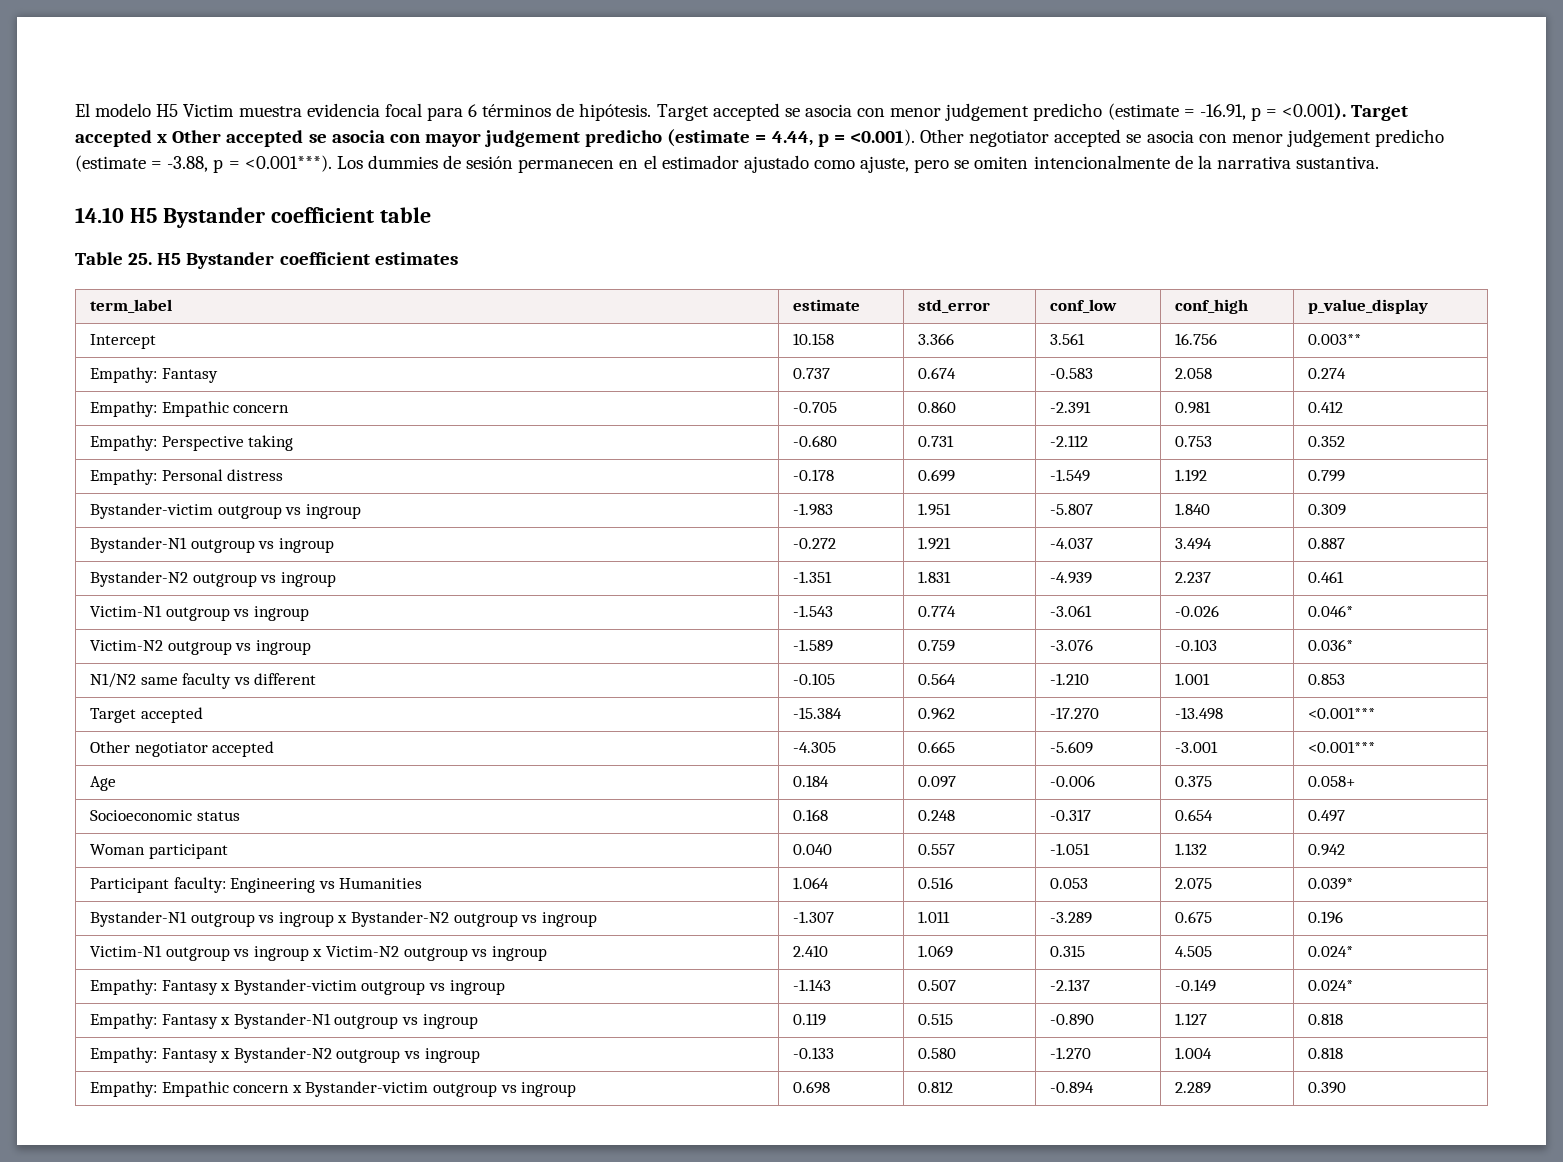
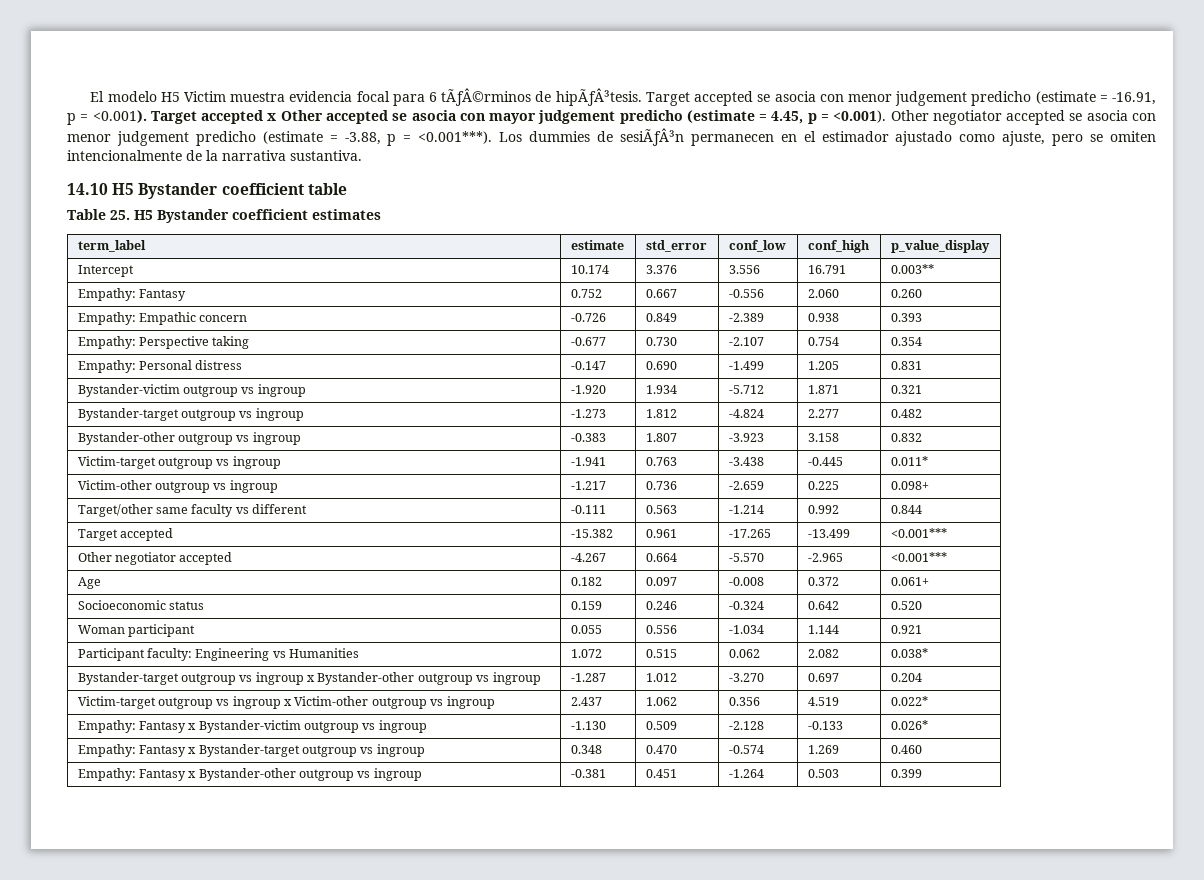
- El modelo H5 Victim muestra evidencia focal para 6 términos de hipótesis.
+ El modelo H5 Victim muestra evidencia focal para 6 tÃƒÂ©rminos de hipÃƒÂ³tesis.
- Target accepted se asocia con menor judgement predicho (estimate = -16.91, p = <0.001). Target accepted x Other accepted se asocia con mayor judgement predicho (estimate = 4.44, p = <0.001). Other negotiator accepted se asocia con menor judgement predicho (estimate = -3.88, p = <0.001***). Los dummies de sesión permanecen en el estimador ajustado como ajuste, pero se omiten intencionalmente de la narrativa sustantiva.
+ Target accepted se asocia con menor judgement predicho (estimate = -16.91, p = <0.001). Target accepted x Other accepted se asocia con mayor judgement predicho (estimate = 4.45, p = <0.001). Other negotiator accepted se asocia con menor judgement predicho (estimate = -3.88, p = <0.001***). Los dummies de sesiÃƒÂ³n permanecen en el estimador ajustado como ajuste, pero se omiten intencionalmente de la narrativa sustantiva.
- Intercept | 10.158 | 3.366 | 3.561 | 16.756 | 0.003**
+ Intercept | 10.174 | 3.376 | 3.556 | 16.791 | 0.003**
- Empathy: Fantasy | 0.737 | 0.674 | -0.583 | 2.058 | 0.274
- Empathy: Empathic concern | -0.705 | 0.860 | -2.391 | 0.981 | 0.412
- Empathy: Perspective taking | -0.680 | 0.731 | -2.112 | 0.753 | 0.352
- Empathy: Personal distress | -0.178 | 0.699 | -1.549 | 1.192 | 0.799
- Bystander-victim outgroup vs ingroup | -1.983 | 1.951 | -5.807 | 1.840 | 0.309
- Bystander-N1 outgroup vs ingroup | -0.272 | 1.921 | -4.037 | 3.494 | 0.887
- Bystander-N2 outgroup vs ingroup | -1.351 | 1.831 | -4.939 | 2.237 | 0.461
- Victim-N1 outgroup vs ingroup | -1.543 | 0.774 | -3.061 | -0.026 | 0.046*
- Victim-N2 outgroup vs ingroup | -1.589 | 0.759 | -3.076 | -0.103 | 0.036*
- N1/N2 same faculty vs different | -0.105 | 0.564 | -1.210 | 1.001 | 0.853
- Target accepted | -15.384 | 0.962 | -17.270 | -13.498 | <0.001***
+ Empathy: Fantasy | 0.752 | 0.667 | -0.556 | 2.060 | 0.260
+ Empathy: Empathic concern | -0.726 | 0.849 | -2.389 | 0.938 | 0.393
+ Empathy: Perspective taking | -0.677 | 0.730 | -2.107 | 0.754 | 0.354
+ Empathy: Personal distress | -0.147 | 0.690 | -1.499 | 1.205 | 0.831
+ Bystander-victim outgroup vs ingroup | -1.920 | 1.934 | -5.712 | 1.871 | 0.321
+ Bystander-target outgroup vs ingroup | -1.273 | 1.812 | -4.824 | 2.277 | 0.482
+ Bystander-other outgroup vs ingroup | -0.383 | 1.807 | -3.923 | 3.158 | 0.832
+ Victim-target outgroup vs ingroup | -1.941 | 0.763 | -3.438 | -0.445 | 0.011*
+ Victim-other outgroup vs ingroup | -1.217 | 0.736 | -2.659 | 0.225 | 0.098+
+ Target/other same faculty vs different | -0.111 | 0.563 | -1.214 | 0.992 | 0.844
+ Target accepted | -15.382 | 0.961 | -17.265 | -13.499 | <0.001***
- Other negotiator accepted | -4.305 | 0.665 | -5.609 | -3.001 | <0.001***
+ Other negotiator accepted | -4.267 | 0.664 | -5.570 | -2.965 | <0.001***
- Age | 0.184 | 0.097 | -0.006 | 0.375 | 0.058+
+ Age | 0.182 | 0.097 | -0.008 | 0.372 | 0.061+
- Socioeconomic status | 0.168 | 0.248 | -0.317 | 0.654 | 0.497
- Woman participant | 0.040 | 0.557 | -1.051 | 1.132 | 0.942
+ Socioeconomic status | 0.159 | 0.246 | -0.324 | 0.642 | 0.520
+ Woman participant | 0.055 | 0.556 | -1.034 | 1.144 | 0.921
- Participant faculty: Engineering vs Humanities | 1.064 | 0.516 | 0.053 | 2.075 | 0.039*
- Bystander-N1 outgroup vs ingroup x Bystander-N2 outgroup vs ingroup | -1.307 | 1.011 | -3.289 | 0.675 | 0.196
- Victim-N1 outgroup vs ingroup x Victim-N2 outgroup vs ingroup | 2.410 | 1.069 | 0.315 | 4.505 | 0.024*
+ Participant faculty: Engineering vs Humanities | 1.072 | 0.515 | 0.062 | 2.082 | 0.038*
+ Bystander-target outgroup vs ingroup x Bystander-other outgroup vs ingroup | -1.287 | 1.012 | -3.270 | 0.697 | 0.204
+ Victim-target outgroup vs ingroup x Victim-other outgroup vs ingroup | 2.437 | 1.062 | 0.356 | 4.519 | 0.022*
- Empathy: Fantasy x Bystander-victim outgroup vs ingroup | -1.143 | 0.507 | -2.137 | -0.149 | 0.024*
- Empathy: Fantasy x Bystander-N1 outgroup vs ingroup | 0.119 | 0.515 | -0.890 | 1.127 | 0.818
- Empathy: Fantasy x Bystander-N2 outgroup vs ingroup | -0.133 | 0.580 | -1.270 | 1.004 | 0.818
- Empathy: Empathic concern x Bystander-victim outgroup vs ingroup | 0.698 | 0.812 | -0.894 | 2.289 | 0.390
+ Empathy: Fantasy x Bystander-victim outgroup vs ingroup | -1.130 | 0.509 | -2.128 | -0.133 | 0.026*
+ Empathy: Fantasy x Bystander-target outgroup vs ingroup | 0.348 | 0.470 | -0.574 | 1.269 | 0.460
+ Empathy: Fantasy x Bystander-other outgroup vs ingroup | -0.381 | 0.451 | -1.264 | 0.503 | 0.399

